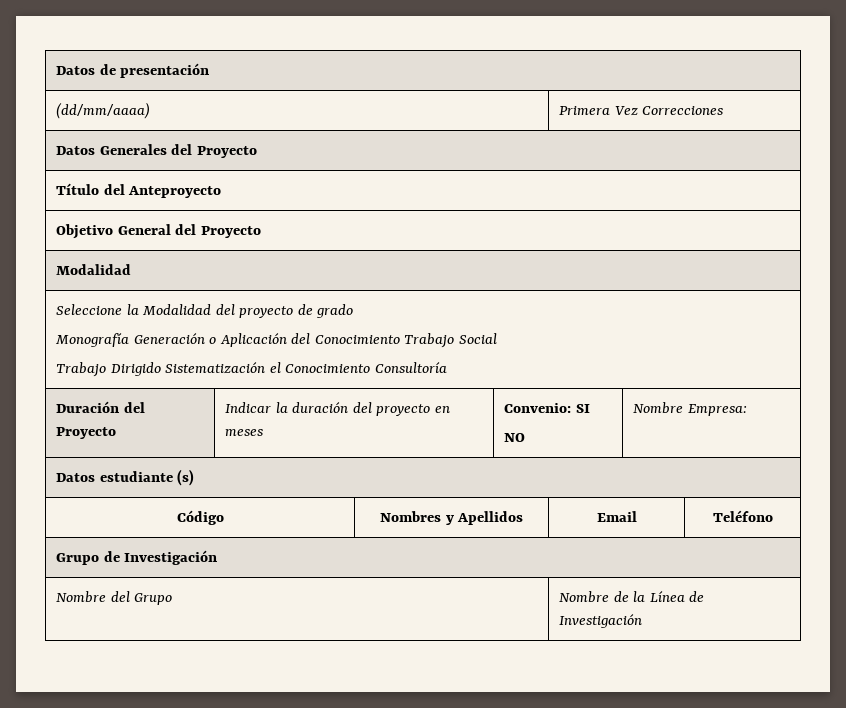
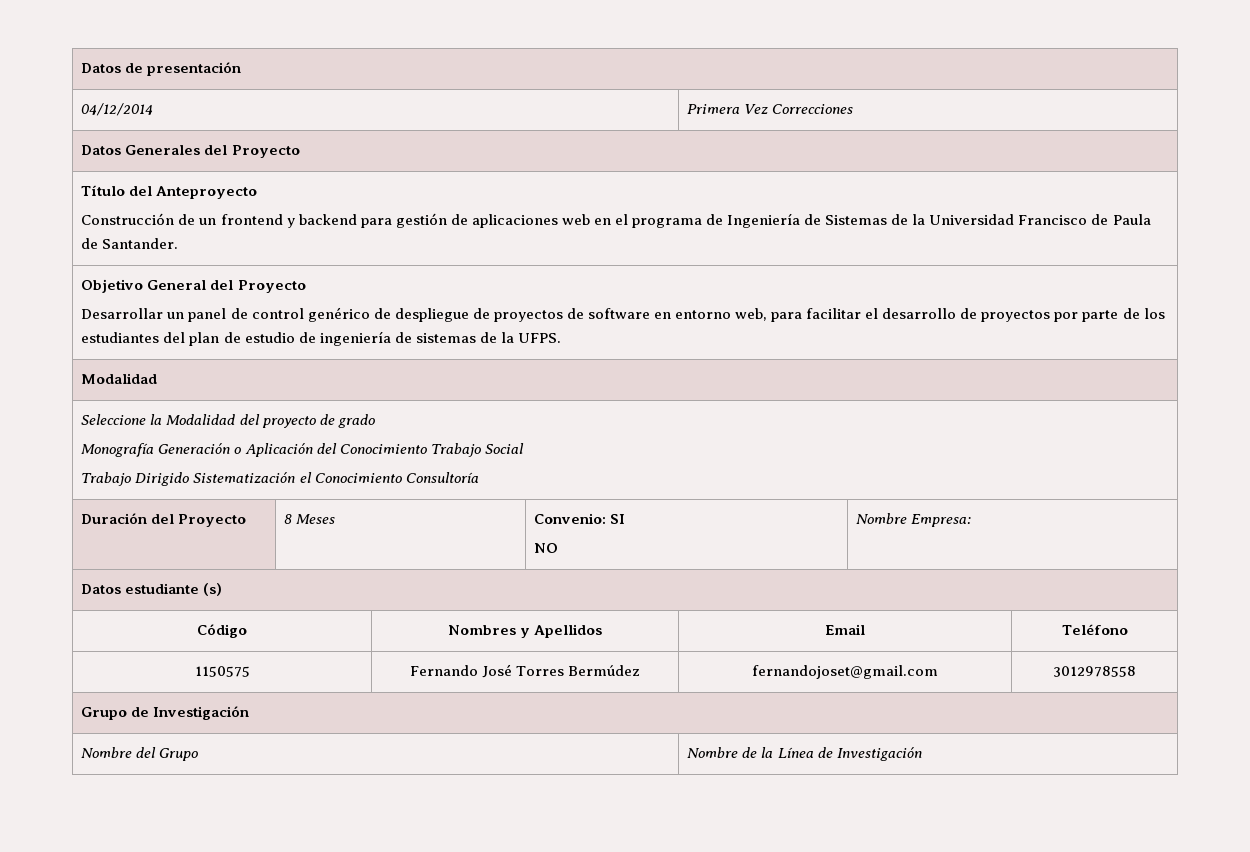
- (dd/mm/aaaa) | Primera Vez Correcciones
+ 04/12/2014 | Primera Vez Correcciones
  Título del Anteproyecto
+ Construcción de un frontend y backend para gestión de aplicaciones web en el programa de Ingeniería de Sistemas de la Universidad Francisco de Paula de Santander.
  Objetivo General del Proyecto
+ Desarrollar un panel de control genérico de despliegue de proyectos de software en entorno web, para facilitar el desarrollo de proyectos por parte de los estudiantes del plan de estudio de ingeniería de sistemas de la UFPS.
- Duración del Proyecto | Indicar la duración del proyecto en meses | Convenio: SI
+ Duración del Proyecto | 8 Meses | Convenio: SI
+ 1150575 | Fernando José Torres Bermúdez | fernandojoset@gmail.com | 3012978558

